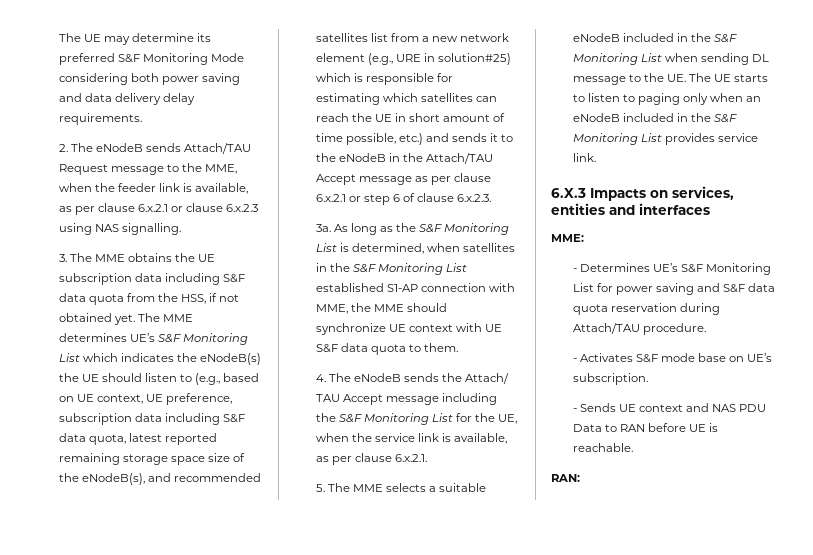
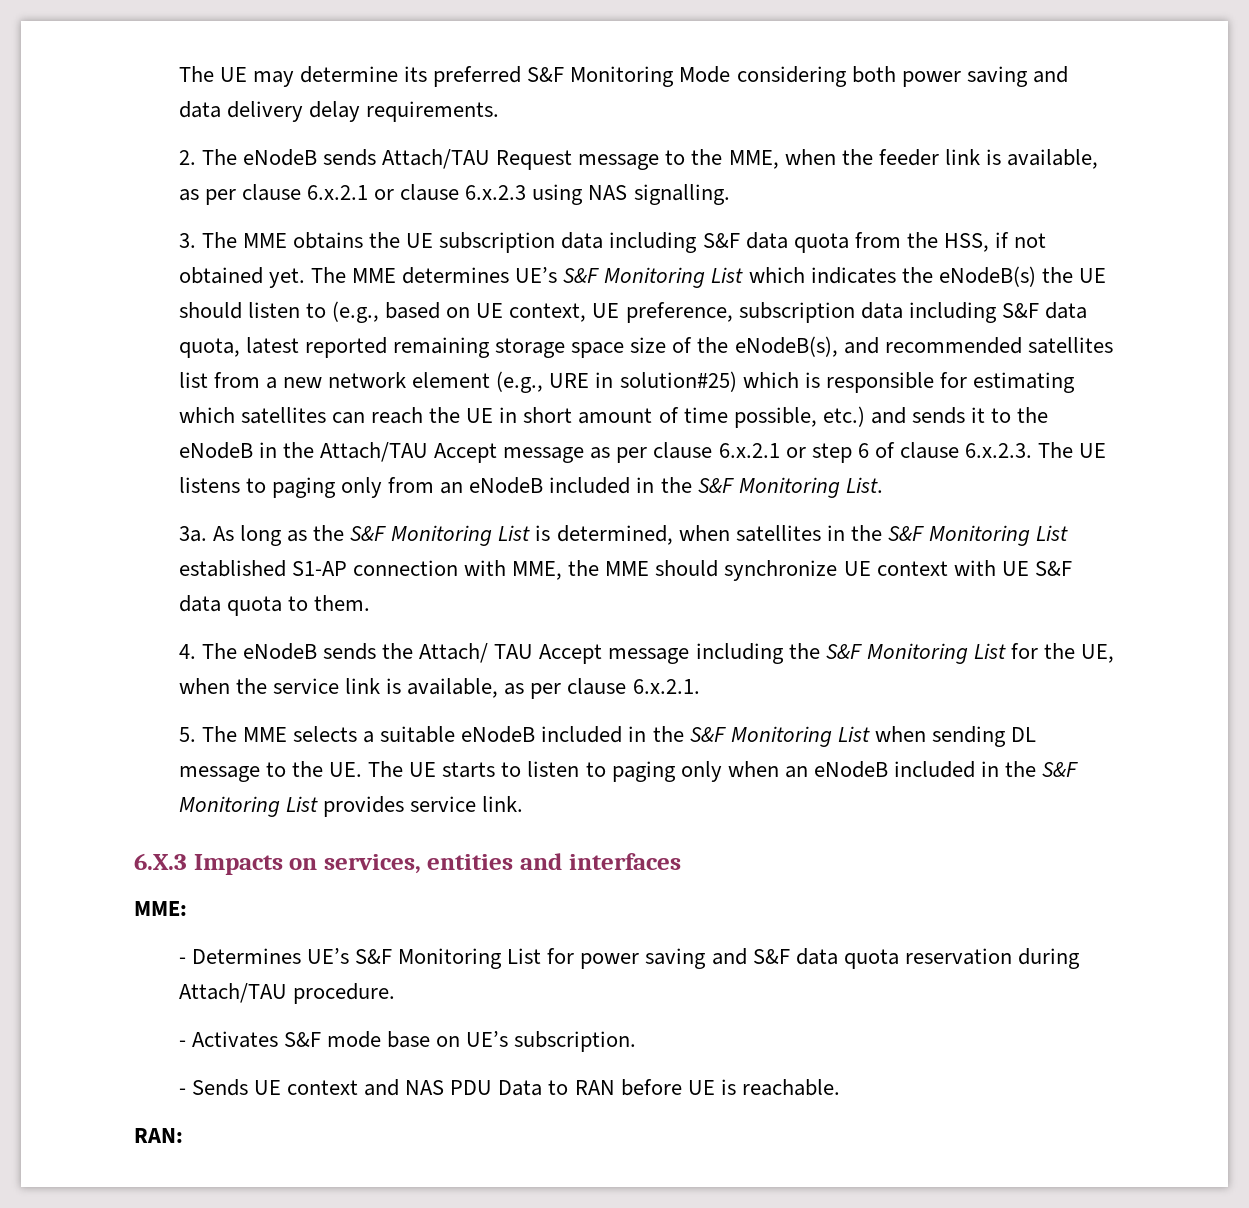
- The MME determines UE’s S&F Monitoring List which indicates the eNodeB(s) the UE should listen to (e.g., based on UE context, UE preference, subscription data including S&F data quota, latest reported remaining storage space size of the eNodeB(s), and recommended satellites list from a new network element (e.g., URE in solution#25) which is responsible for estimating which satellites can reach the UE in short amount of time possible, etc.) and sends it to the eNodeB in the Attach/TAU Accept message as per clause 6.x.2.1 or step 6 of clause 6.x.2.3.
+ The MME determines UE’s S&F Monitoring List which indicates the eNodeB(s) the UE should listen to (e.g., based on UE context, UE preference, subscription data including S&F data quota, latest reported remaining storage space size of the eNodeB(s), and recommended satellites list from a new network element (e.g., URE in solution#25) which is responsible for estimating which satellites can reach the UE in short amount of time possible, etc.) and sends it to the eNodeB in the Attach/TAU Accept message as per clause 6.x.2.1 or step 6 of clause 6.x.2.3. The UE listens to paging only from an eNodeB included in the S&F Monitoring List.

